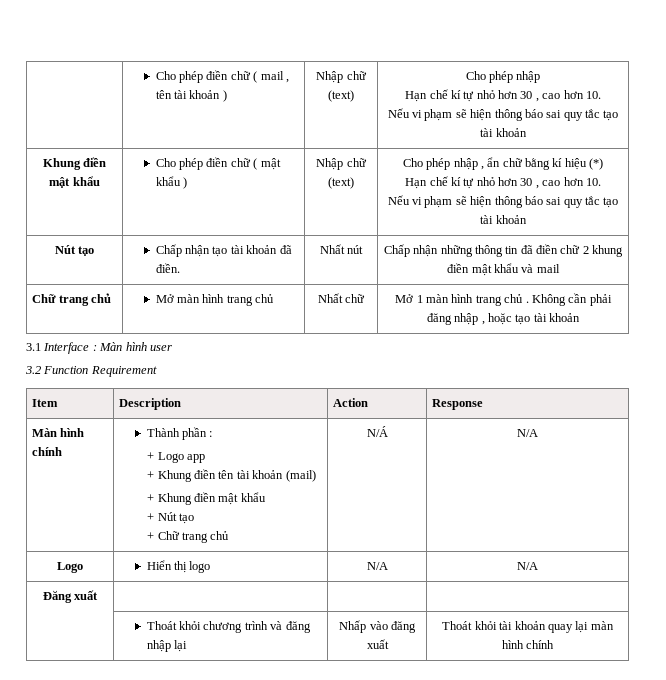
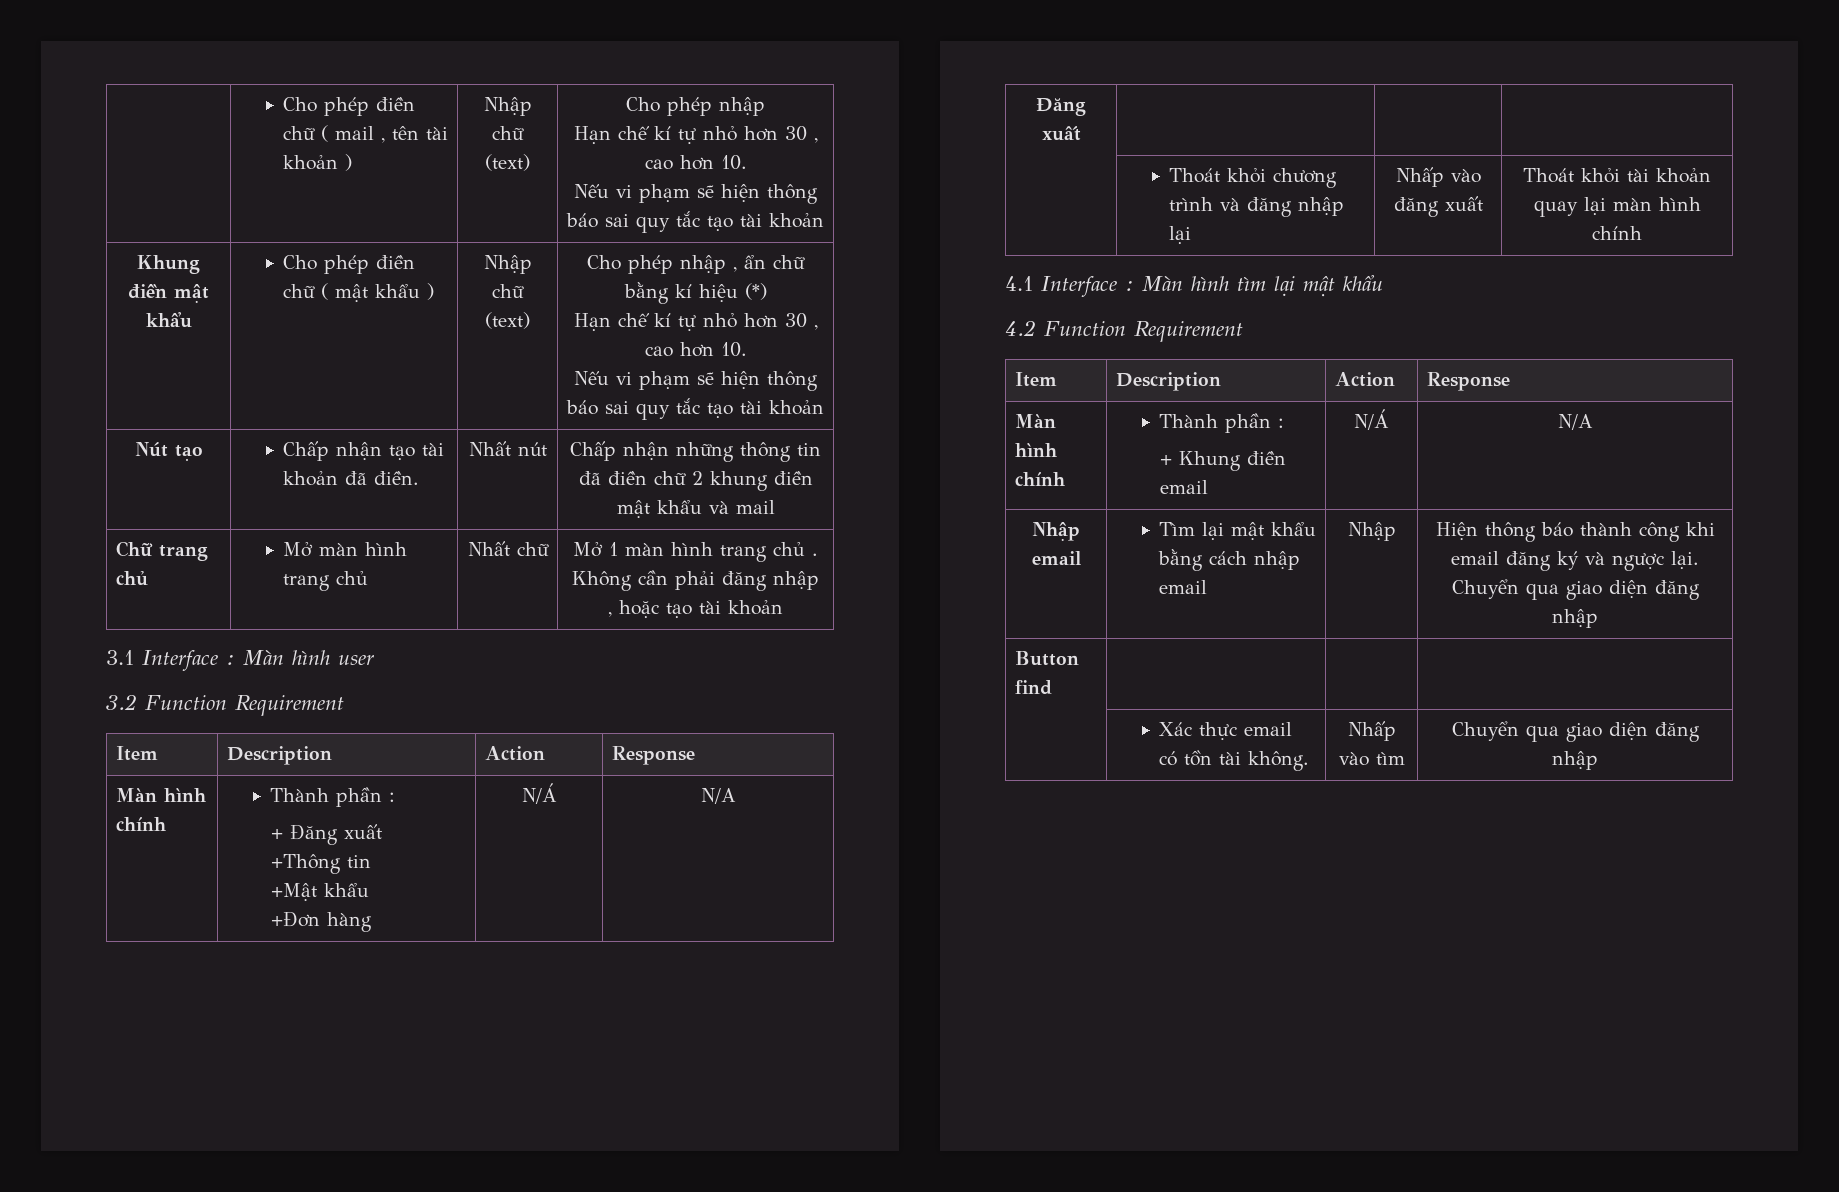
  3.2 Function Requirement
  Item | Description | Action | Response
  Màn hình chính | Thành phần :
- + Logo app
- + Khung điền tên tài khoản (mail)
- + Khung điền mật khẩu
- + Nút tạo
- + Chữ trang chủ | N/Á | N/A
- Logo | Hiển thị logo | N/A | N/A
+ + Đăng xuất
+ +Thông tin
+ +Mật khẩu
+ +Đơn hàng | N/Á | N/A
+ 4.1 Interface : Màn hình tìm lại mật khẩu
+ 4.2 Function Requirement
+ Item | Description | Action | Response
+ Màn hình chính | Thành phần :
+ + Khung điền email | N/Á | N/A
+ Nhập email | Tìm lại mật khẩu bằng cách nhập email | Nhập | Hiện thông báo thành công khi email đăng ký và ngược lại. Chuyển qua giao diện đăng nhập
+ Button find | | |
+ | Xác thực email có tồn tài không. | Nhấp vào tìm | Chuyển qua giao diện đăng nhập

